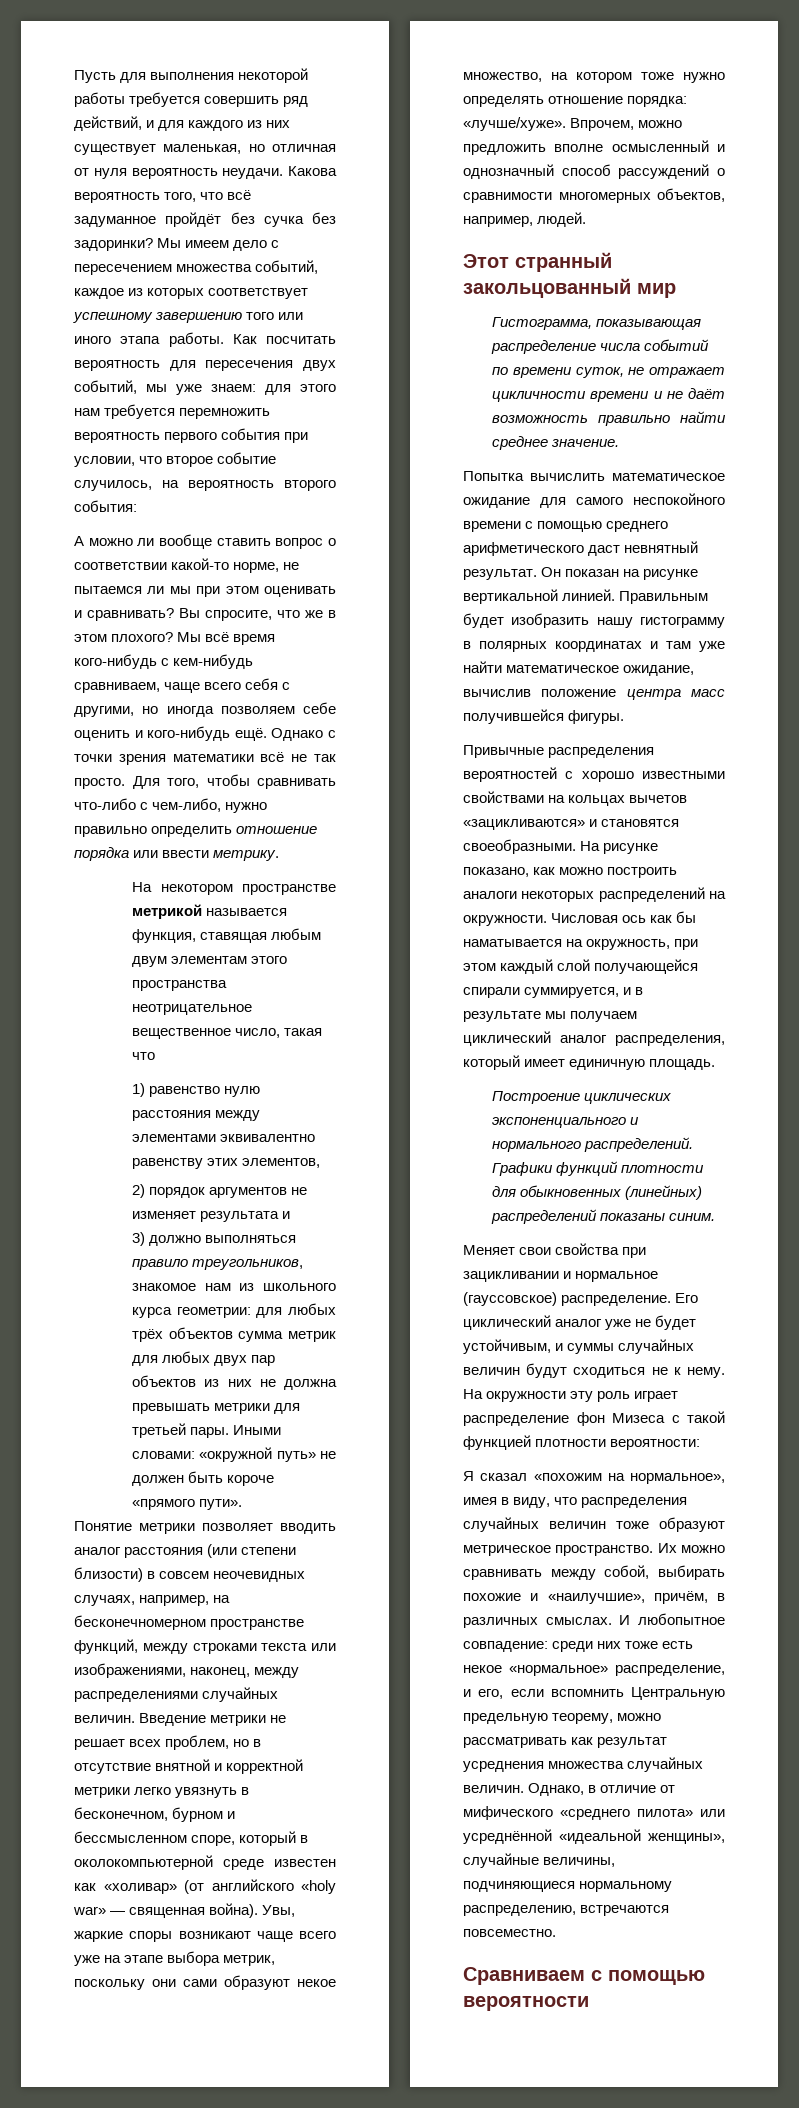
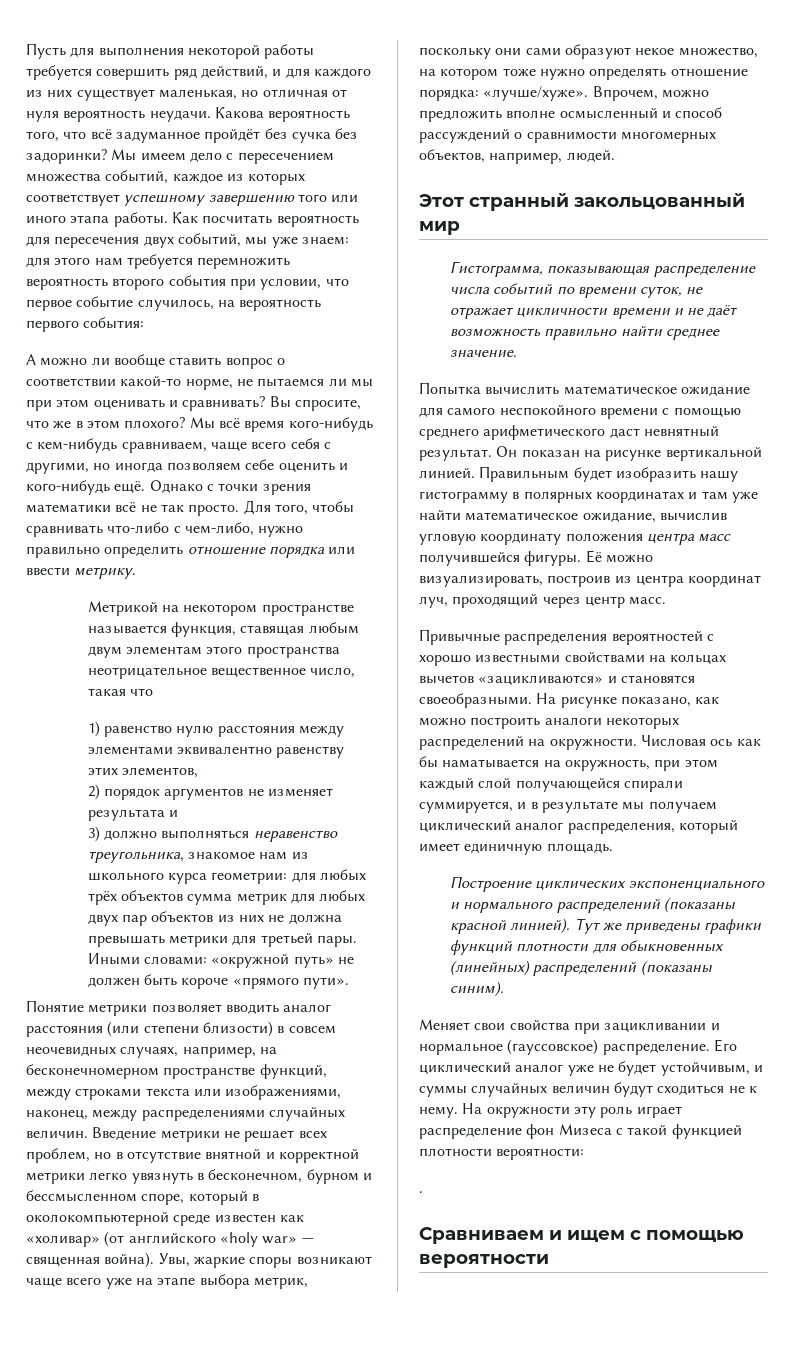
- Как посчитать вероятность для пересечения двух событий, мы уже знаем: для этого нам требуется перемножить вероятность первого события при условии, что второе событие случилось, на вероятность второго события:
+ Как посчитать вероятность для пересечения двух событий, мы уже знаем: для этого нам требуется перемножить вероятность второго события при условии, что первое событие случилось, на вероятность первого события:
- На некотором пространстве метрикой называется функция, ставящая любым двум элементам этого пространства неотрицательное вещественное число, такая что
+ Метрикой на некотором пространстве называется функция, ставящая любым двум элементам этого пространства неотрицательное вещественное число, такая что
- 3) должно выполняться правило треугольников, знакомое нам из школьного курса геометрии: для любых трёх объектов сумма метрик для любых двух пар объектов из них не должна превышать метрики для третьей пары.
+ 3) должно выполняться неравенство треугольника, знакомое нам из школьного курса геометрии: для любых трёх объектов сумма метрик для любых двух пар объектов из них не должна превышать метрики для третьей пары.
- Впрочем, можно предложить вполне осмысленный и однозначный способ рассуждений о сравнимости многомерных объектов, например, людей.
+ Впрочем, можно предложить вполне осмысленный и способ рассуждений о сравнимости многомерных объектов, например, людей.
- Правильным будет изобразить нашу гистограмму в полярных координатах и там уже найти математическое ожидание, вычислив положение центра масс получившейся фигуры.
+ Правильным будет изобразить нашу гистограмму в полярных координатах и там уже найти математическое ожидание, вычислив угловую координату положения центра масс получившейся фигуры. Её можно визуализировать, построив из центра координат луч, проходящий через центр масс.
- Построение циклических экспоненциального и нормального распределений. Графики функций плотности для обыкновенных (линейных) распределений показаны синим.
+ Построение циклических экспоненциального и нормального распределений (показаны красной линией). Тут же приведены графики функций плотности для обыкновенных (линейных) распределений (показаны синим).
- Я сказал «похожим на нормальное», имея в виду, что распределения случайных величин тоже образуют метрическое пространство. Их можно сравнивать между собой, выбирать похожие и «наилучшие», причём, в различных смыслах. И любопытное совпадение: среди них тоже есть некое «нормальное» распределение, и его, если вспомнить Центральную предельную теорему, можно рассматривать как результат усреднения множества случайных величин. Однако, в отличие от мифического «среднего пилота» или усреднённой «идеальной женщины», случайные величины, подчиняющиеся нормальному распределению, встречаются повсеместно.
+ .
- Сравниваем с помощью вероятности
+ Сравниваем и ищем с помощью вероятности

